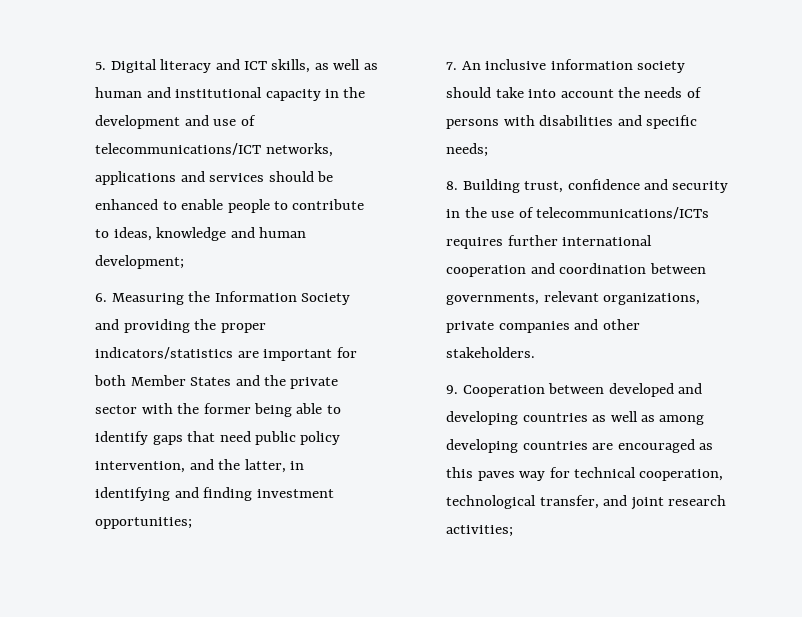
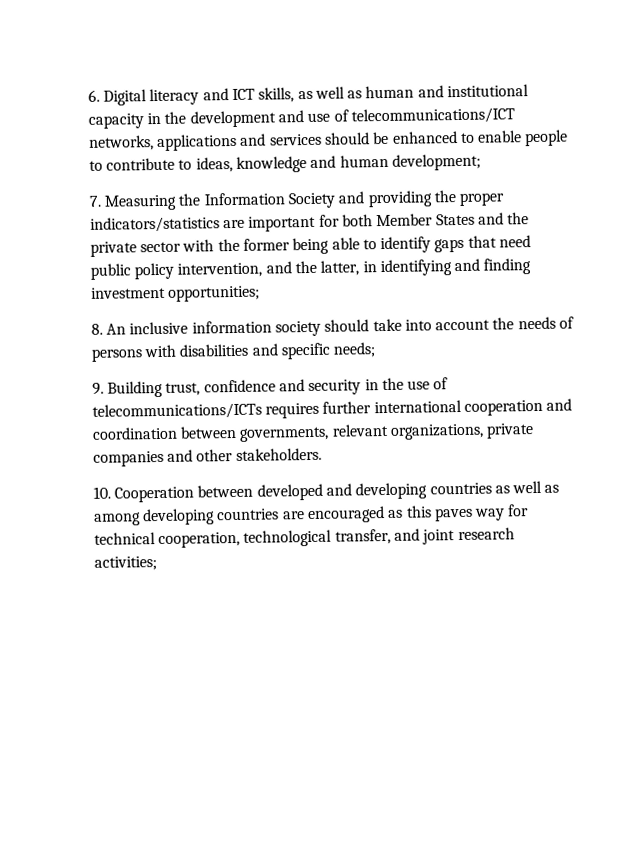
- 5. Digital literacy and ICT skills, as well as human and institutional capacity in the development and use of telecommunications/ICT networks, applications and services should be enhanced to enable people to contribute to ideas, knowledge and human development;
+ 6. Digital literacy and ICT skills, as well as human and institutional capacity in the development and use of telecommunications/ICT networks, applications and services should be enhanced to enable people to contribute to ideas, knowledge and human development;
- 6. Measuring the Information Society and providing the proper indicators/statistics are important for both Member States and the private sector with the former being able to identify gaps that need public policy intervention, and the latter, in identifying and finding investment opportunities;
+ 7. Measuring the Information Society and providing the proper indicators/statistics are important for both Member States and the private sector with the former being able to identify gaps that need public policy intervention, and the latter, in identifying and finding investment opportunities;
- 7. An inclusive information society should take into account the needs of persons with disabilities and specific needs;
+ 8. An inclusive information society should take into account the needs of persons with disabilities and specific needs;
- 8. Building trust, confidence and security in the use of telecommunications/ICTs requires further international cooperation and coordination between governments, relevant organizations, private companies and other stakeholders.
+ 9. Building trust, confidence and security in the use of telecommunications/ICTs requires further international cooperation and coordination between governments, relevant organizations, private companies and other stakeholders.
- 9. Cooperation between developed and developing countries as well as among developing countries are encouraged as this paves way for technical cooperation, technological transfer, and joint research activities;
+ 10. Cooperation between developed and developing countries as well as among developing countries are encouraged as this paves way for technical cooperation, technological transfer, and joint research activities;

